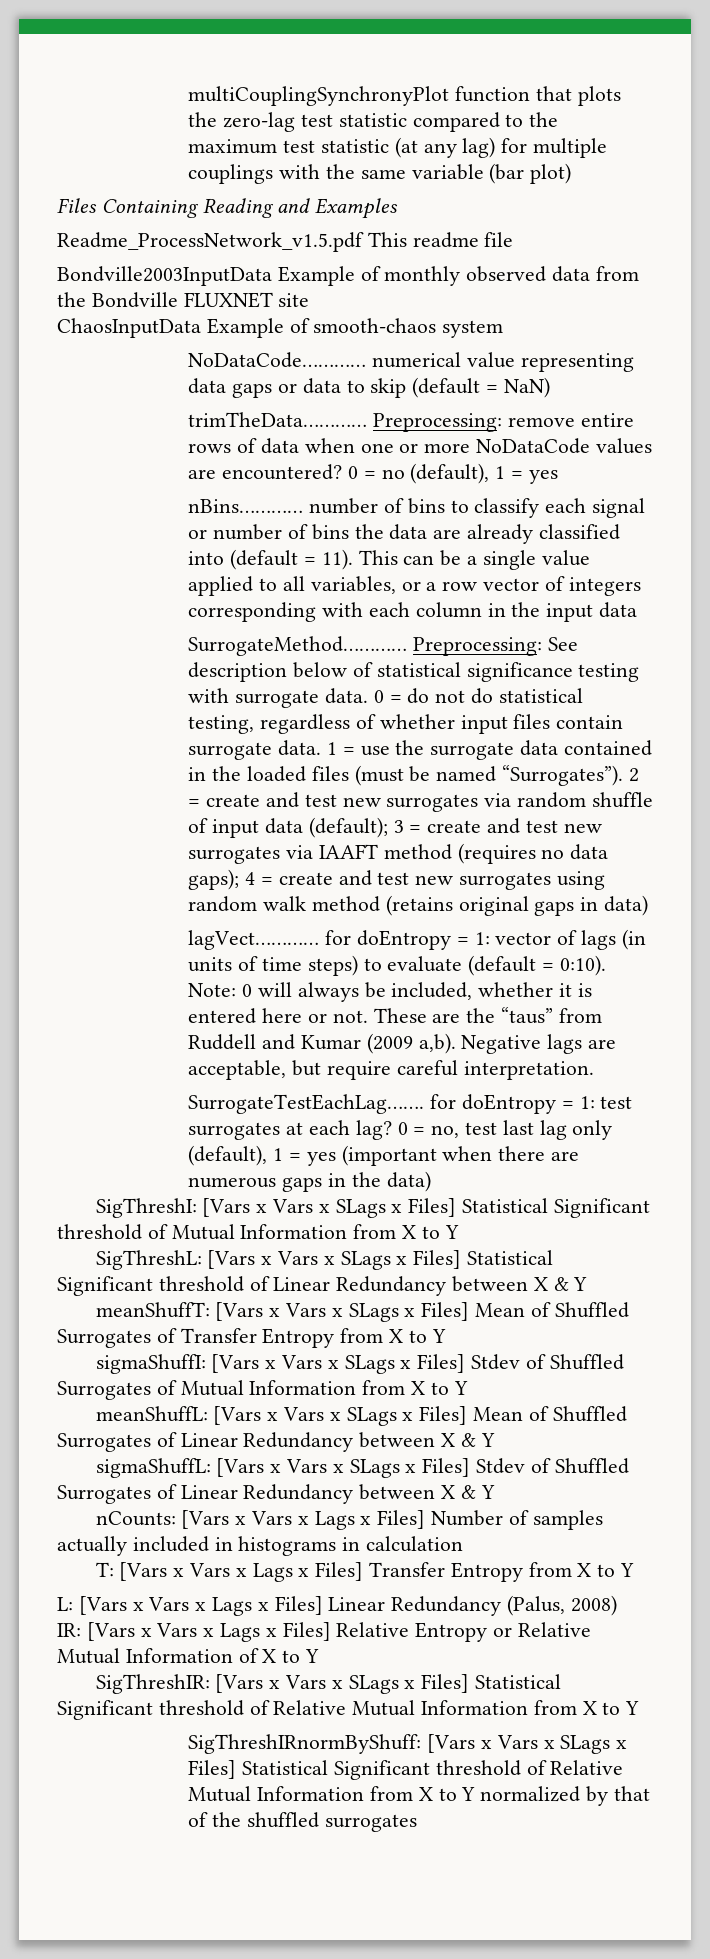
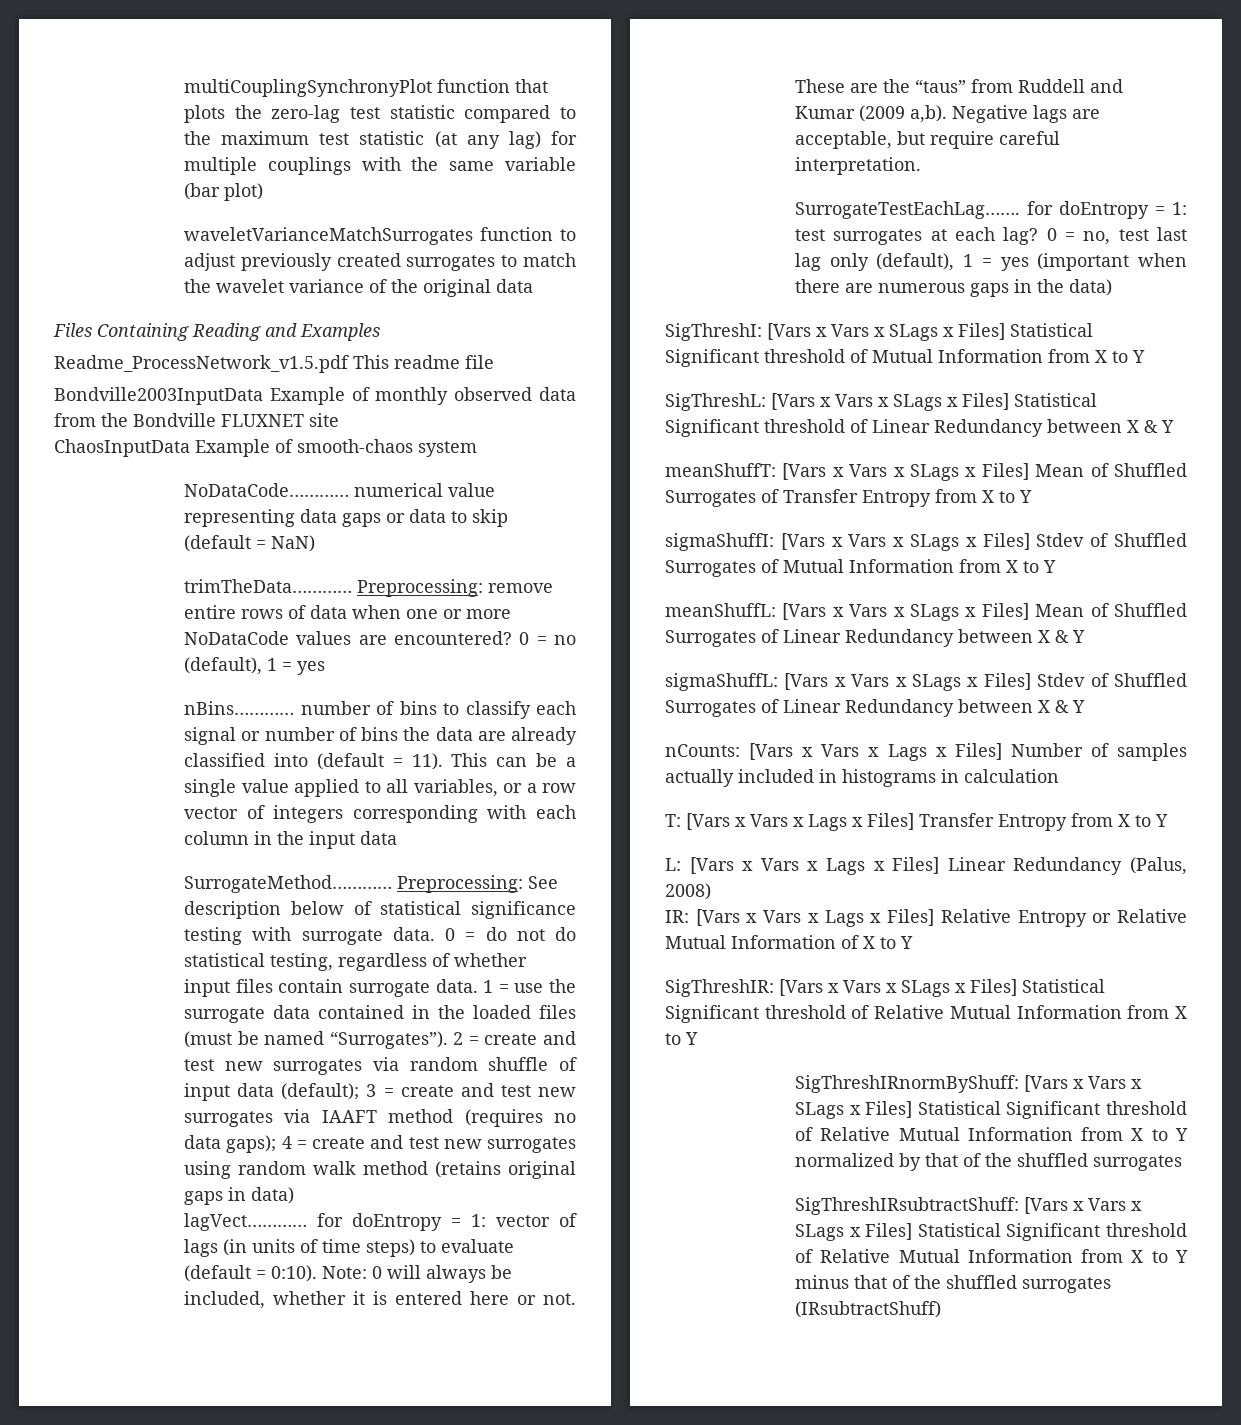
+ waveletVarianceMatchSurrogates function to adjust previously created surrogates to match the wavelet variance of the original data
+ SigThreshIRsubtractShuff: [Vars x Vars x SLags x Files] Statistical Significant threshold of Relative Mutual Information from X to Y minus that of the shuffled surrogates (IRsubtractShuff)

